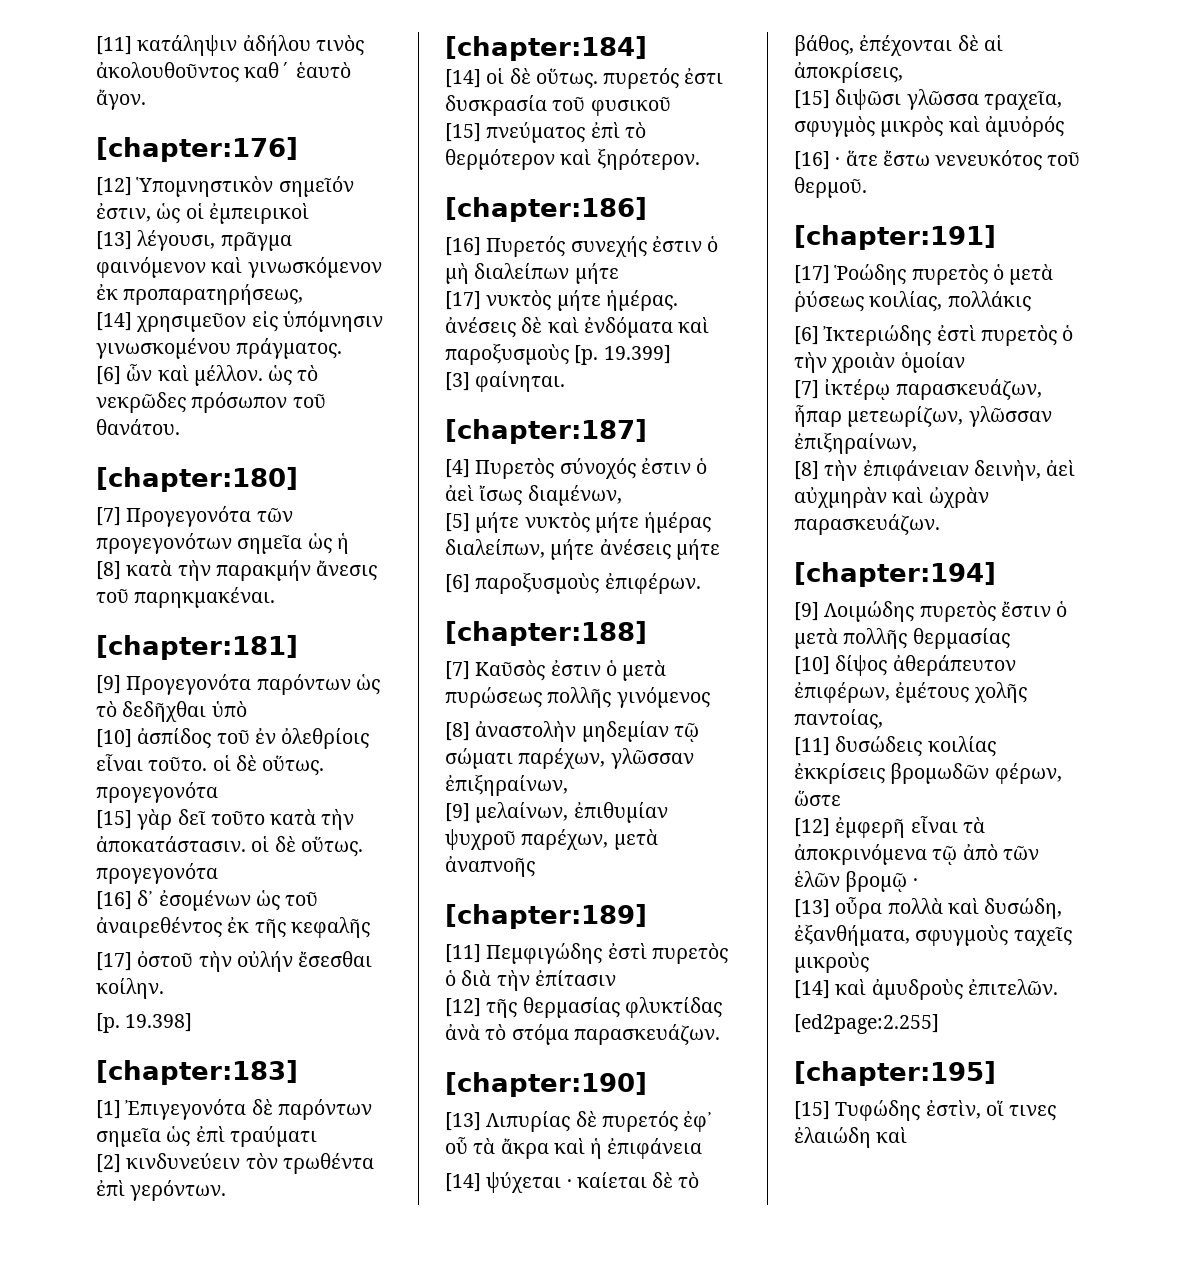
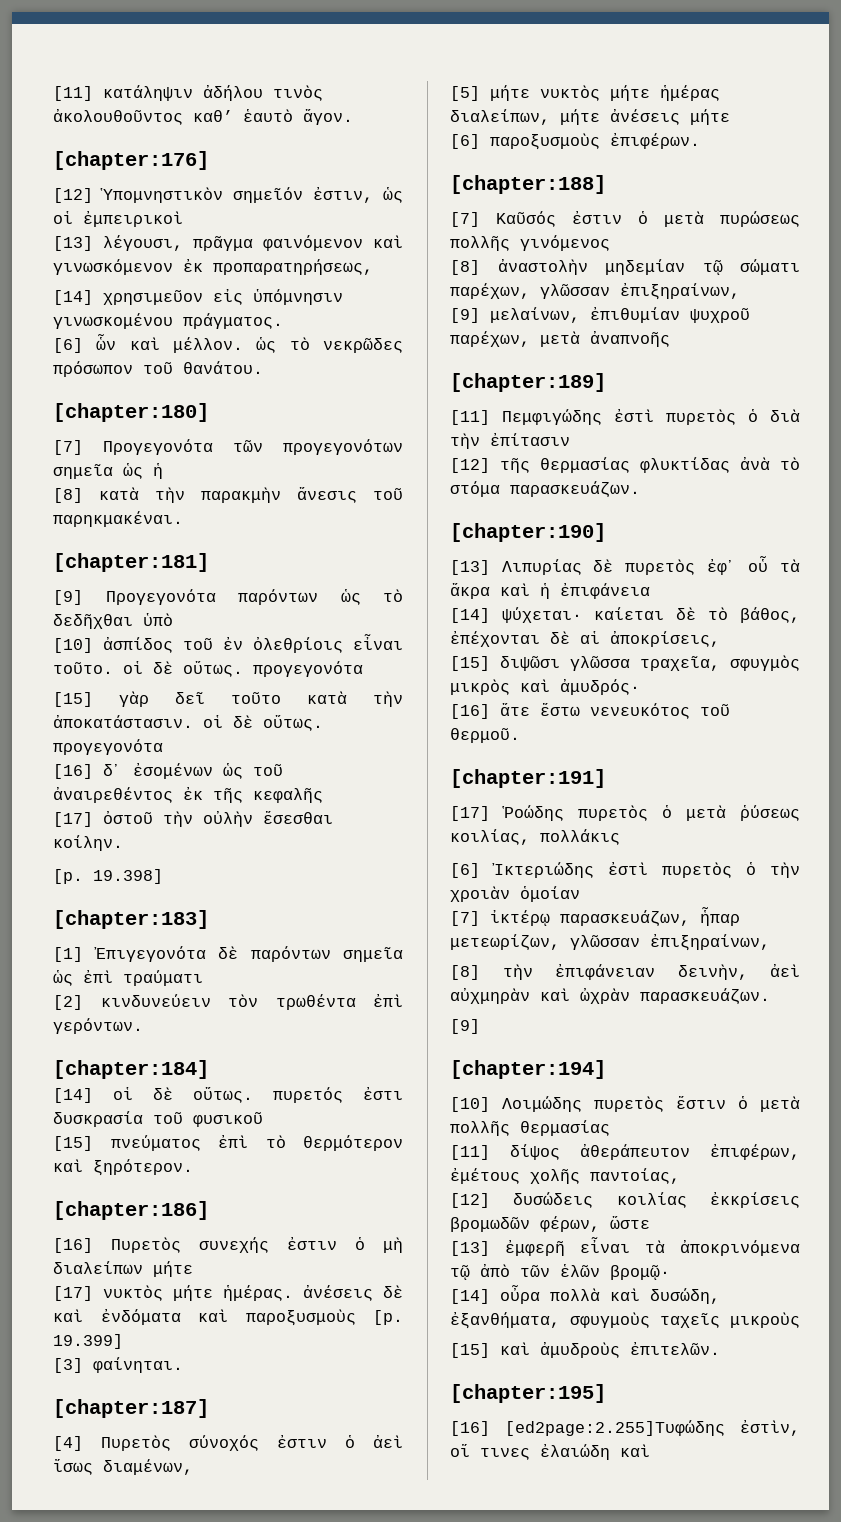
- [11] κατάληψιν ἀδήλου τινὸς ἀκολουθοῦντος καθ΄ ἑαυτὸ ἄγον.
+ [11] κατάληψιν ἀδήλου τινὸς ἀκολουθοῦντος καθ’ ἑαυτὸ ἄγον.
- [8] κατὰ τὴν παρακμήν ἄνεσις τοῦ παρηκμακέναι.
+ [8] κατὰ τὴν παρακμὴν ἄνεσις τοῦ παρηκμακέναι.
- [17] ὀστοῦ τὴν οὐλήν ἔσεσθαι κοίλην.
+ [17] ὀστοῦ τὴν οὐλὴν ἔσεσθαι κοίλην.
- [16] Πυρετός συνεχής ἐστιν ὁ μὴ διαλείπων μήτε
+ [16] Πυρετὸς συνεχής ἐστιν ὁ μὴ διαλείπων μήτε
- [7] Καῦσὸς ἐστιν ὁ μετὰ πυρώσεως πολλῆς γινόμενος
+ [7] Καῦσός ἐστιν ὁ μετὰ πυρώσεως πολλῆς γινόμενος
- [13] Λιπυρίας δὲ πυρετός ἐφ᾽ οὗ τὰ ἄκρα καὶ ἡ ἐπιφάνεια
+ [13] Λιπυρίας δὲ πυρετὸς ἐφ᾽ οὗ τὰ ἄκρα καὶ ἡ ἐπιφάνεια
- [14] ψύχεται · καίεται δὲ τὸ βάθος, ἐπέχονται δὲ αἱ ἀποκρίσεις,
+ [14] ψύχεται· καίεται δὲ τὸ βάθος, ἐπέχονται δὲ αἱ ἀποκρίσεις,
- [15] διψῶσι γλῶσσα τραχεῖα, σφυγμὸς μικρὸς καὶ ἀμυὀρός
- [16] · ἅτε ἔστω νενευκότος τοῦ θερμοῦ.
+ [15] διψῶσι γλῶσσα τραχεῖα, σφυγμὸς μικρὸς καὶ ἀμυδρός·
+ [16] ἅτε ἔστω νενευκότος τοῦ θερμοῦ.
  [8] τὴν ἐπιφάνειαν δεινὴν, ἀεὶ αὐχμηρὰν καὶ ὠχρὰν παρασκευάζων.
+ [9]
- [9] Λοιμώδης πυρετὸς ἔστιν ὁ μετὰ πολλῆς θερμασίας
+ [10] Λοιμώδης πυρετὸς ἔστιν ὁ μετὰ πολλῆς θερμασίας
- [10] δίψος ἀθεράπευτον ἐπιφέρων, ἐμέτους χολῆς παντοίας,
+ [11] δίψος ἀθεράπευτον ἐπιφέρων, ἐμέτους χολῆς παντοίας,
- [11] δυσώδεις κοιλίας ἐκκρίσεις βρομωδῶν φέρων, ὥστε
+ [12] δυσώδεις κοιλίας ἐκκρίσεις βρομωδῶν φέρων, ὥστε
- [12] ἐμφερῆ εἶναι τὰ ἀποκρινόμενα τῷ ἀπὸ τῶν ἑλῶν βρομῷ ·
- [13] οὖρα πολλὰ καὶ δυσώδη, ἐξανθήματα, σφυγμοὺς ταχεῖς μικροὺς
+ [13] ἐμφερῆ εἶναι τὰ ἀποκρινόμενα τῷ ἀπὸ τῶν ἑλῶν βρομῷ·
+ [14] οὖρα πολλὰ καὶ δυσώδη, ἐξανθήματα, σφυγμοὺς ταχεῖς μικροὺς
- [14] καὶ ἀμυδροὺς ἐπιτελῶν.
+ [15] καὶ ἀμυδροὺς ἐπιτελῶν.
- [ed2page:2.255]
- [15] Τυφώδης ἐστὶν, οἵ τινες ἐλαιώδη καὶ
+ [16] [ed2page:2.255]Τυφώδης ἐστὶν, οἵ τινες ἐλαιώδη καὶ

